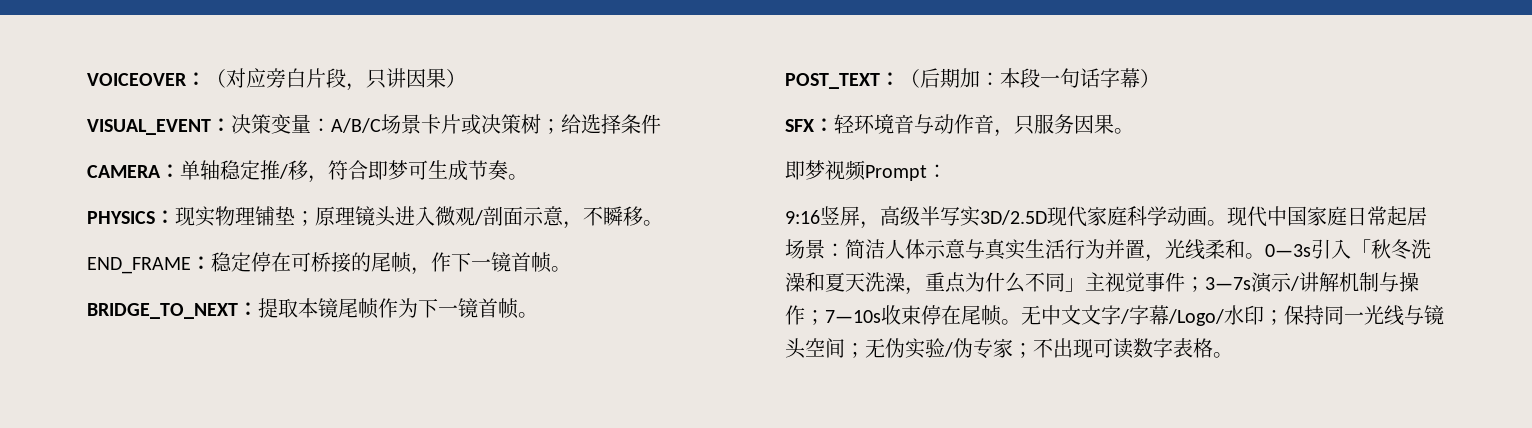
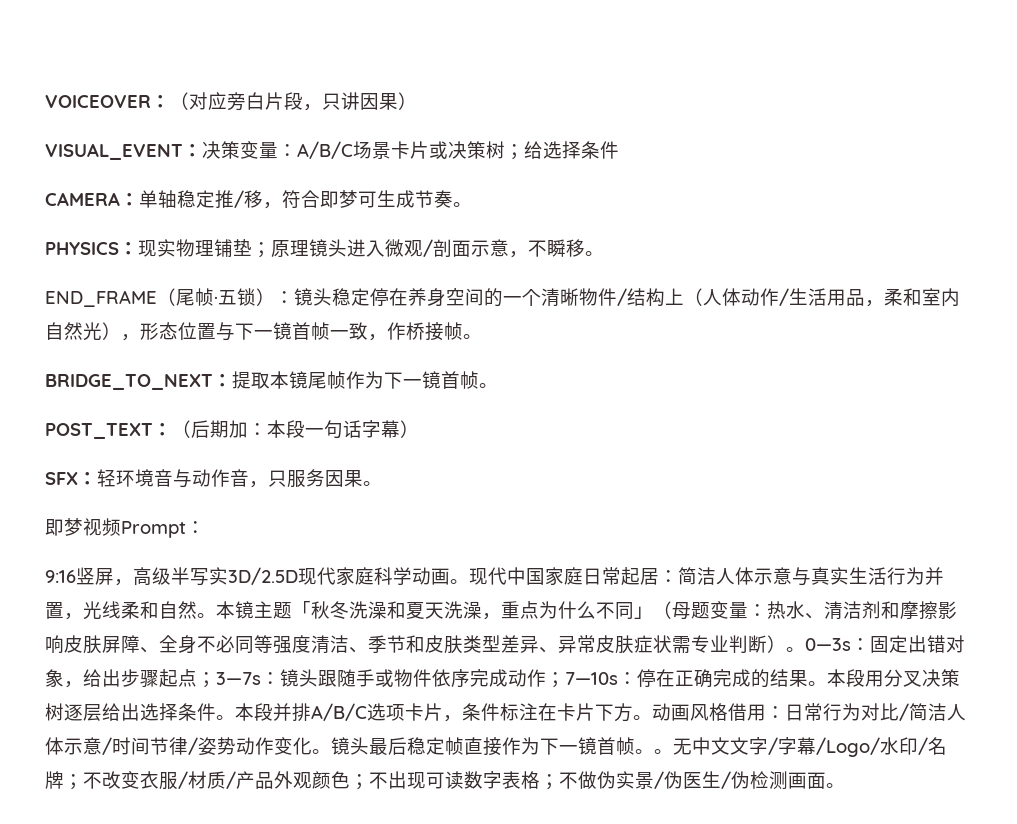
- END_FRAME：稳定停在可桥接的尾帧，作下一镜首帧。
+ END_FRAME（尾帧·五锁）：镜头稳定停在养身空间的一个清晰物件/结构上（人体动作/生活用品，柔和室内自然光），形态位置与下一镜首帧一致，作桥接帧。
- 现代中国家庭日常起居场景：简洁人体示意与真实生活行为并置，光线柔和。0—3s引入「秋冬洗澡和夏天洗澡，重点为什么不同」主视觉事件；3—7s演示/讲解机制与操作；7—10s收束停在尾帧。
+ 现代中国家庭日常起居：简洁人体示意与真实生活行为并置，光线柔和自然。本镜主题「秋冬洗澡和夏天洗澡，重点为什么不同」（母题变量：热水、清洁剂和摩擦影响皮肤屏障、全身不必同等强度清洁、季节和皮肤类型差异、异常皮肤症状需专业判断）。0—3s：固定出错对象，给出步骤起点；3—7s：镜头跟随手或物件依序完成动作；7—10s：停在正确完成的结果。本段用分叉决策树逐层给出选择条件。本段并排A/B/C选项卡片，条件标注在卡片下方。动画风格借用：日常行为对比/简洁人体示意/时间节律/姿势动作变化。镜头最后稳定帧直接作为下一镜首帧。。
- 无中文文字/字幕/Logo/水印；保持同一光线与镜头空间；无伪实验/伪专家；不出现可读数字表格。
+ 无中文文字/字幕/Logo/水印/名牌；不改变衣服/材质/产品外观颜色；不出现可读数字表格；不做伪实景/伪医生/伪检测画面。

